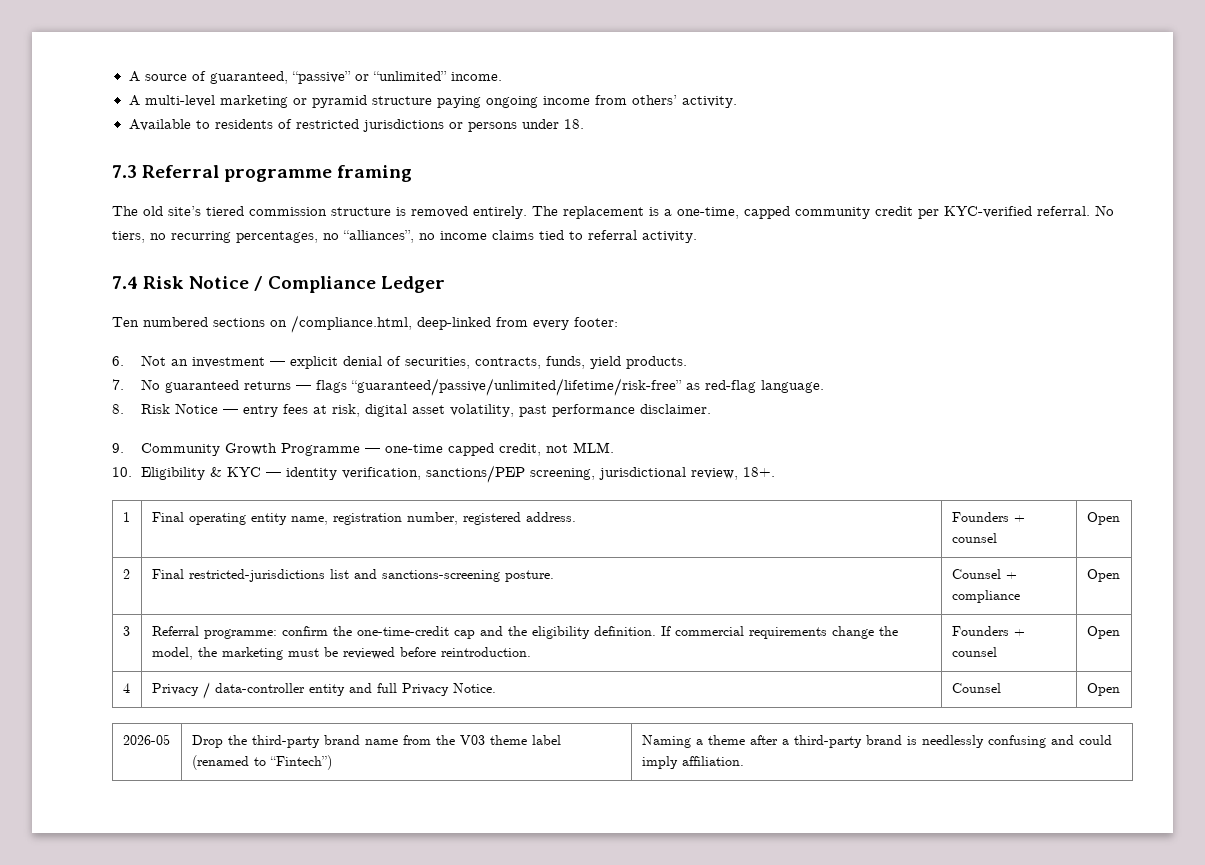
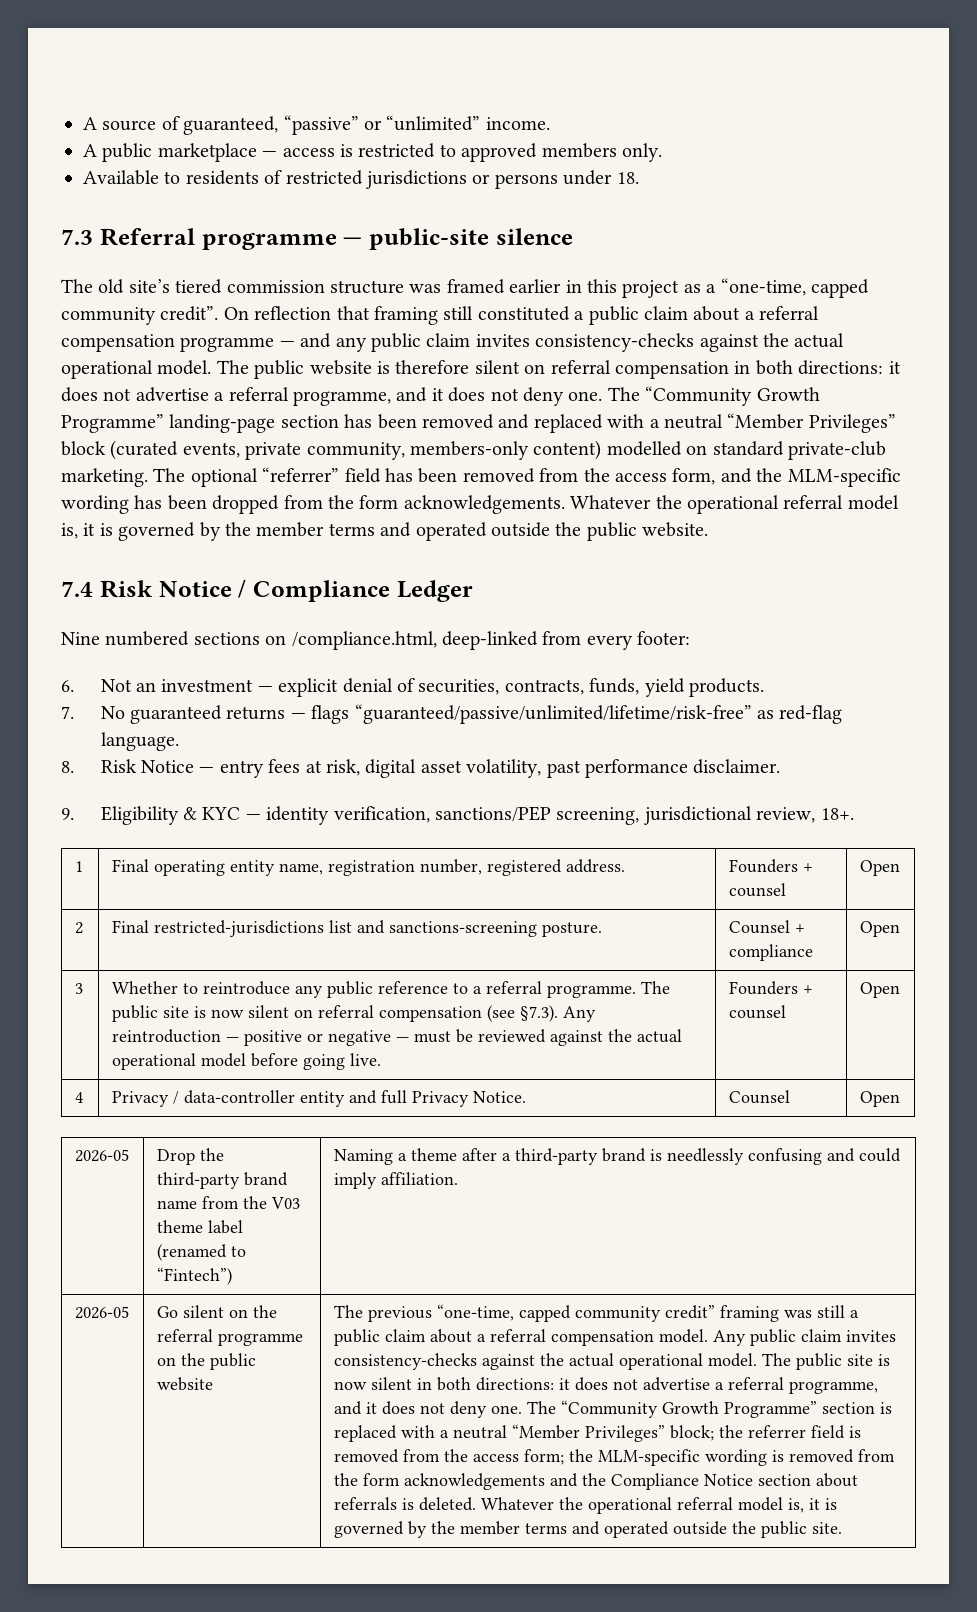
- A multi-level marketing or pyramid structure paying ongoing income from others’ activity.
+ A public marketplace — access is restricted to approved members only.
- 7.3 Referral programme framing
+ 7.3 Referral programme — public-site silence
- The old site’s tiered commission structure is removed entirely. The replacement is a one-time, capped community credit per KYC-verified referral. No tiers, no recurring percentages, no “alliances”, no income claims tied to referral activity.
+ The old site’s tiered commission structure was framed earlier in this project as a “one-time, capped community credit”. On reflection that framing still constituted a public claim about a referral compensation programme — and any public claim invites consistency-checks against the actual operational model. The public website is therefore silent on referral compensation in both directions: it does not advertise a referral programme, and it does not deny one. The “Community Growth Programme” landing-page section has been removed and replaced with a neutral “Member Privileges” block (curated events, private community, members-only content) modelled on standard private-club marketing. The optional “referrer” field has been removed from the access form, and the MLM-specific wording has been dropped from the form acknowledgements. Whatever the operational referral model is, it is governed by the member terms and operated outside the public website.
- Ten numbered sections on /compliance.html, deep-linked from every footer:
+ Nine numbered sections on /compliance.html, deep-linked from every footer:
- 9. Community Growth Programme — one-time capped credit, not MLM.
- 10. Eligibility & KYC — identity verification, sanctions/PEP screening, jurisdictional review, 18+.
+ 9. Eligibility & KYC — identity verification, sanctions/PEP screening, jurisdictional review, 18+.
- Referral programme: confirm the one-time-credit cap and the eligibility definition. If commercial requirements change the model, the marketing must be reviewed before reintroduction.
+ Whether to reintroduce any public reference to a referral programme. The public site is now silent on referral compensation (see §7.3). Any reintroduction — positive or negative — must be reviewed against the actual operational model before going live.
+ 2026-05 | Go silent on the referral programme on the public website | The previous “one-time, capped community credit” framing was still a public claim about a referral compensation model. Any public claim invites consistency-checks against the actual operational model. The public site is now silent in both directions: it does not advertise a referral programme, and it does not deny one. The “Community Growth Programme” section is replaced with a neutral “Member Privileges” block; the referrer field is removed from the access form; the MLM-specific wording is removed from the form acknowledgements and the Compliance Notice section about referrals is deleted. Whatever the operational referral model is, it is governed by the member terms and operated outside the public site.

